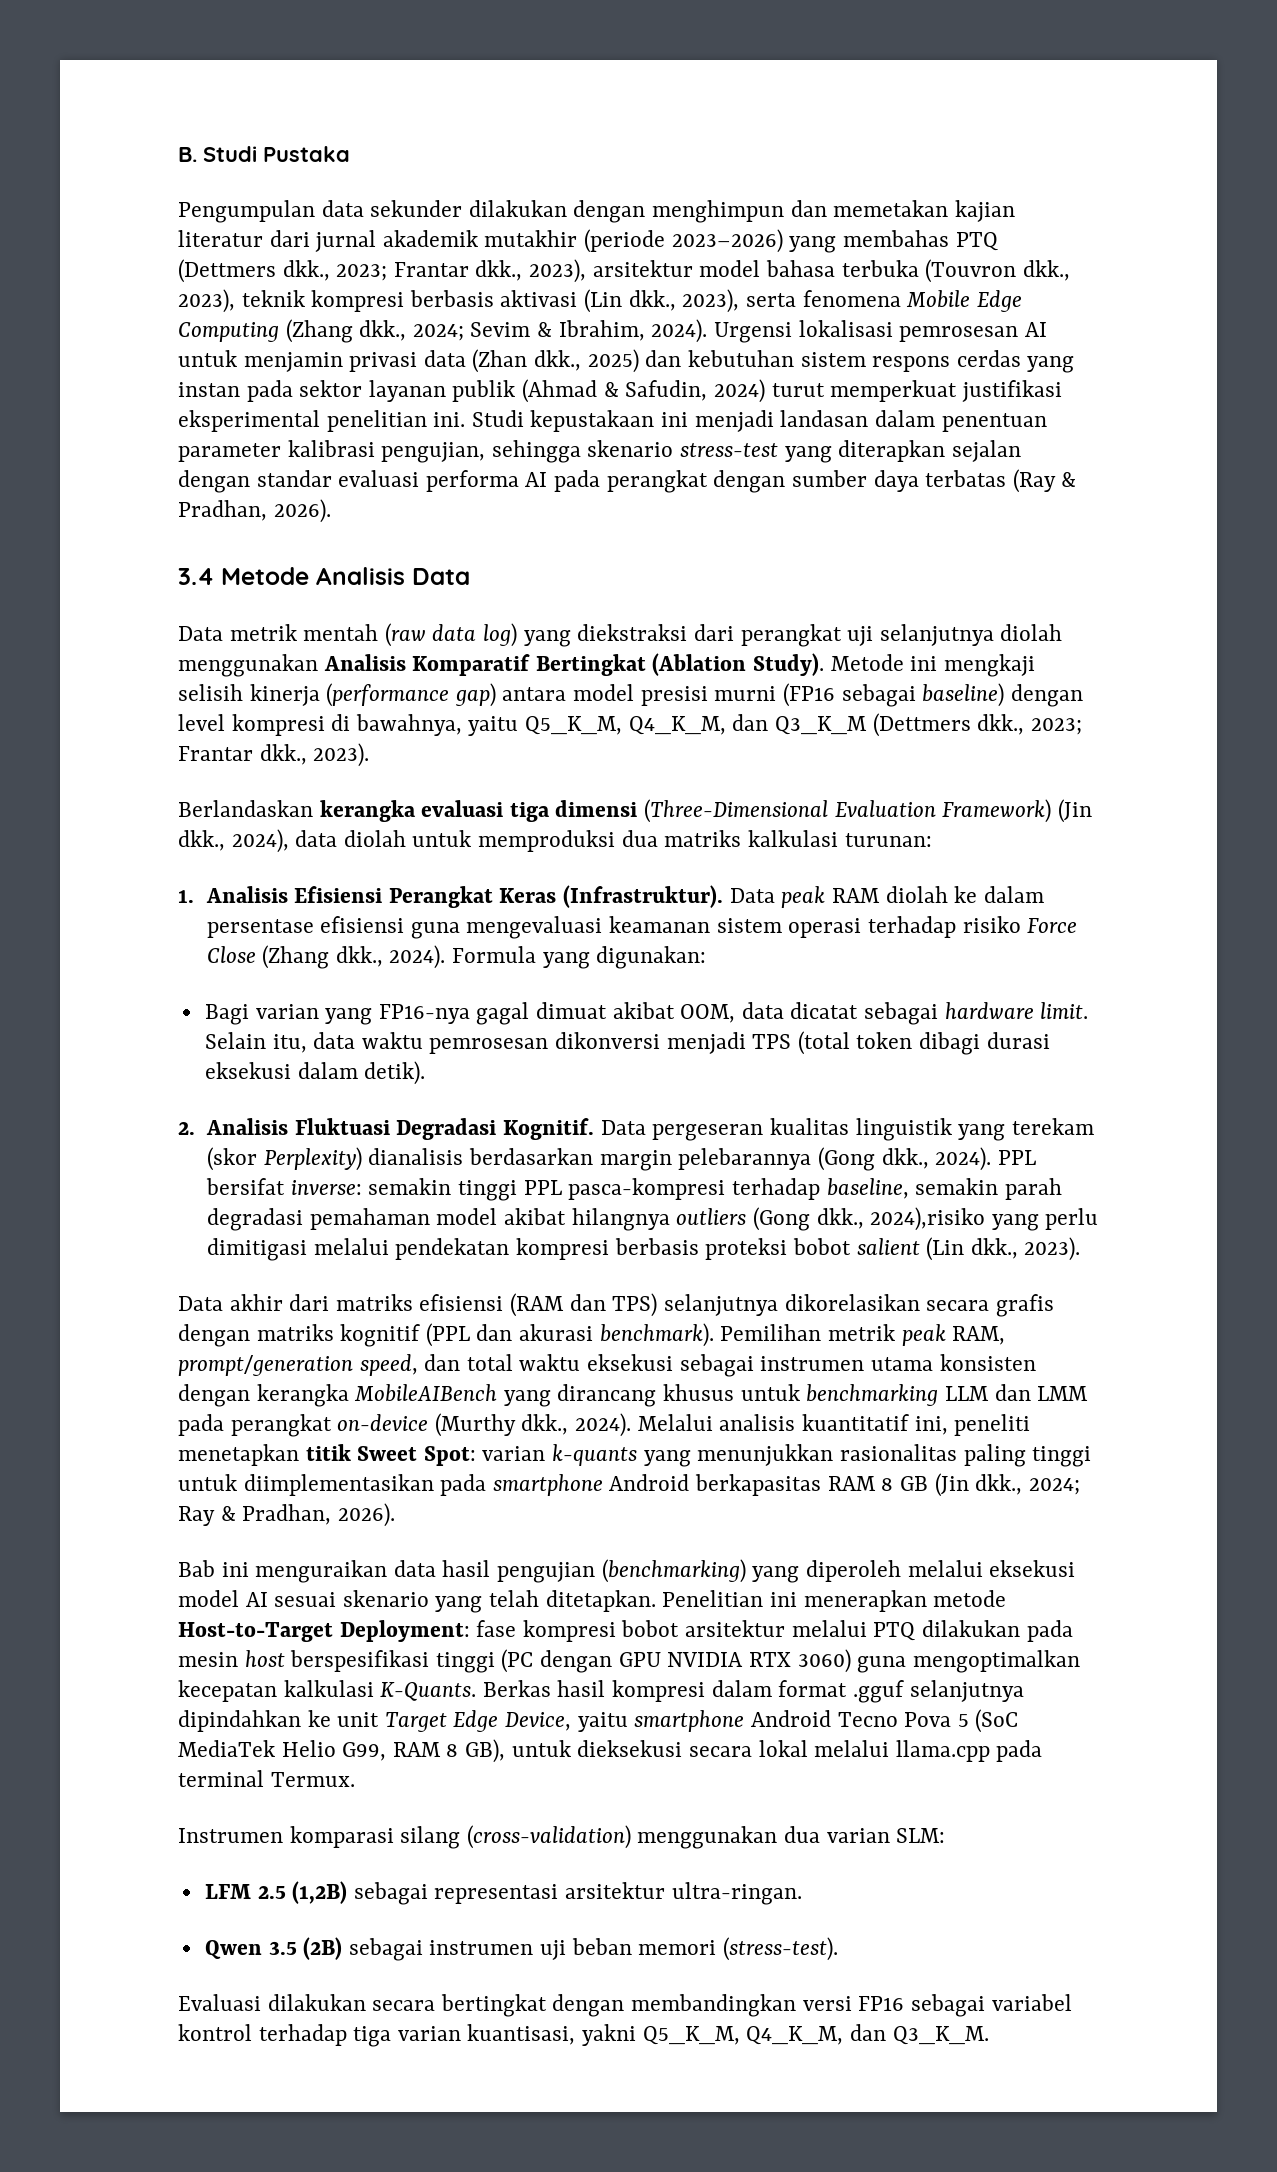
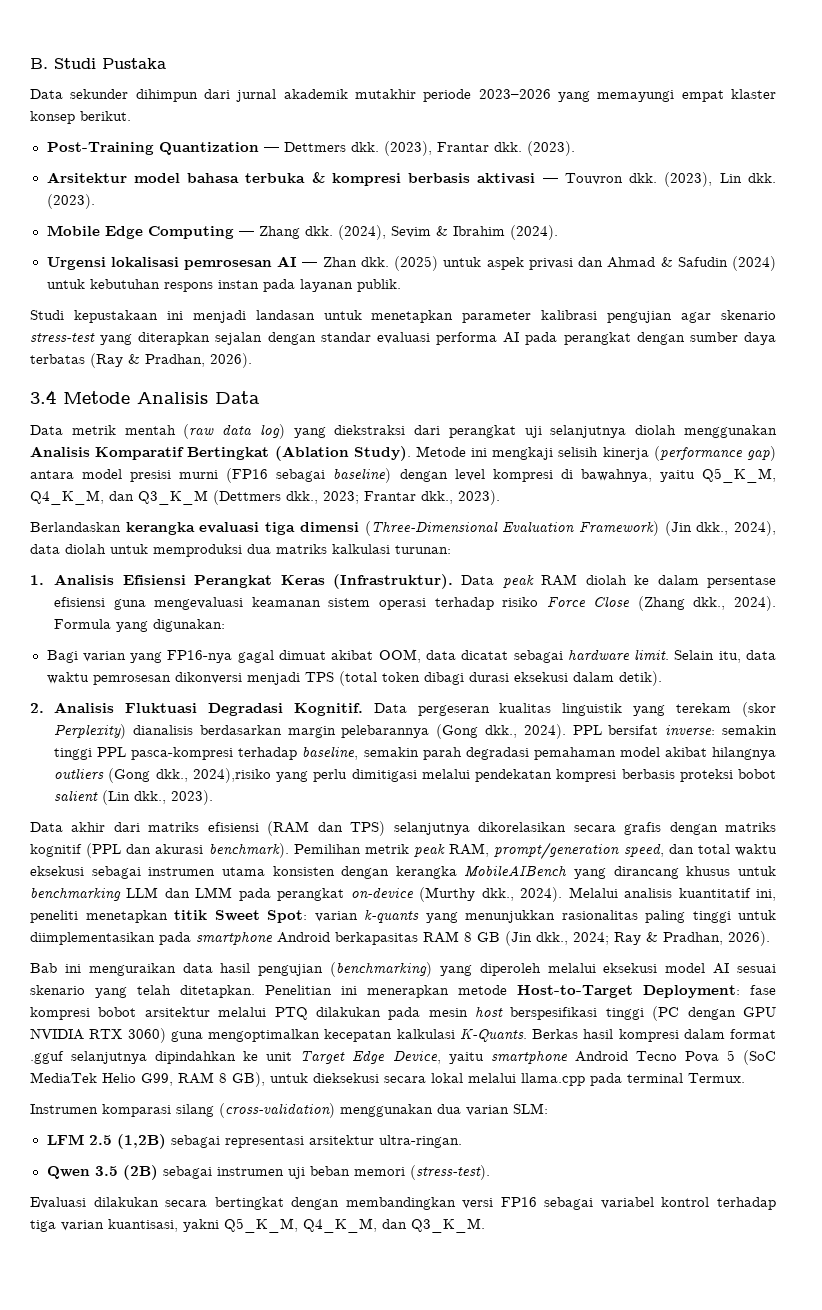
- Pengumpulan data sekunder dilakukan dengan menghimpun dan memetakan kajian literatur dari jurnal akademik mutakhir (periode 2023–2026) yang membahas PTQ (Dettmers dkk., 2023; Frantar dkk., 2023), arsitektur model bahasa terbuka (Touvron dkk., 2023), teknik kompresi berbasis aktivasi (Lin dkk., 2023), serta fenomena Mobile Edge Computing (Zhang dkk., 2024; Sevim & Ibrahim, 2024). Urgensi lokalisasi pemrosesan AI untuk menjamin privasi data (Zhan dkk., 2025) dan kebutuhan sistem respons cerdas yang instan pada sektor layanan publik (Ahmad & Safudin, 2024) turut memperkuat justifikasi eksperimental penelitian ini. Studi kepustakaan ini menjadi landasan dalam penentuan parameter kalibrasi pengujian, sehingga skenario stress-test yang diterapkan sejalan dengan standar evaluasi performa AI pada perangkat dengan sumber daya terbatas (Ray & Pradhan, 2026).
+ Data sekunder dihimpun dari jurnal akademik mutakhir periode 2023–2026 yang memayungi empat klaster konsep berikut.
+ Post-Training Quantization — Dettmers dkk. (2023), Frantar dkk. (2023).
+ Arsitektur model bahasa terbuka & kompresi berbasis aktivasi — Touvron dkk. (2023), Lin dkk. (2023).
+ Mobile Edge Computing — Zhang dkk. (2024), Sevim & Ibrahim (2024).
+ Urgensi lokalisasi pemrosesan AI — Zhan dkk. (2025) untuk aspek privasi dan Ahmad & Safudin (2024) untuk kebutuhan respons instan pada layanan publik.
+ Studi kepustakaan ini menjadi landasan untuk menetapkan parameter kalibrasi pengujian agar skenario stress-test yang diterapkan sejalan dengan standar evaluasi performa AI pada perangkat dengan sumber daya terbatas (Ray & Pradhan, 2026).

